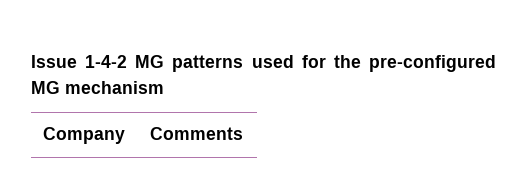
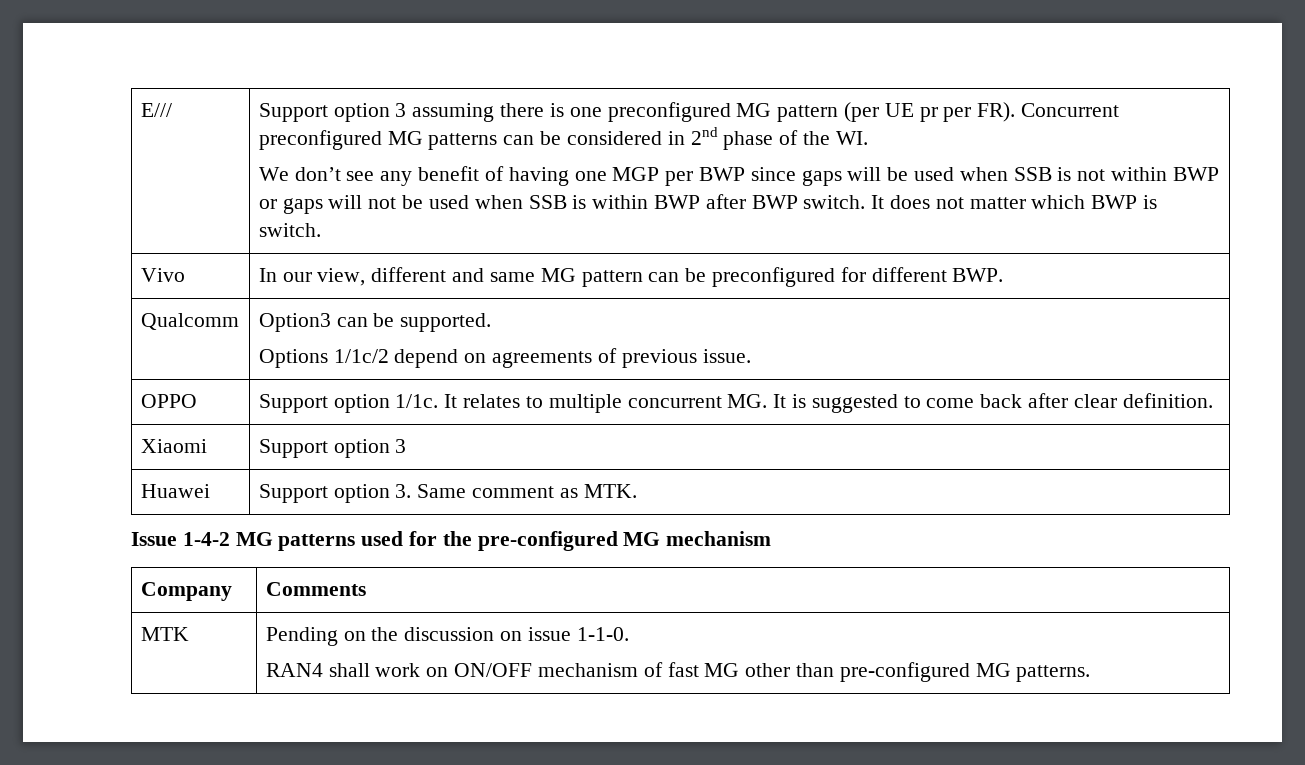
+ E/// | Support option 3 assuming there is one preconfigured MG pattern (per UE pr per FR). Concurrent preconfigured MG patterns can be considered in 2nd phase of the WI.
+ We don’t see any benefit of having one MGP per BWP since gaps will be used when SSB is not within BWP or gaps will not be used when SSB is within BWP after BWP switch. It does not matter which BWP is switch.
+ Vivo | In our view, different and same MG pattern can be preconfigured for different BWP.
+ Qualcomm | Option3 can be supported.
+ Options 1/1c/2 depend on agreements of previous issue.
+ OPPO | Support option 1/1c. It relates to multiple concurrent MG. It is suggested to come back after clear definition.
+ Xiaomi | Support option 3
+ Huawei | Support option 3. Same comment as MTK.
+ MTK | Pending on the discussion on issue 1-1-0.
+ RAN4 shall work on ON/OFF mechanism of fast MG other than pre-configured MG patterns.

